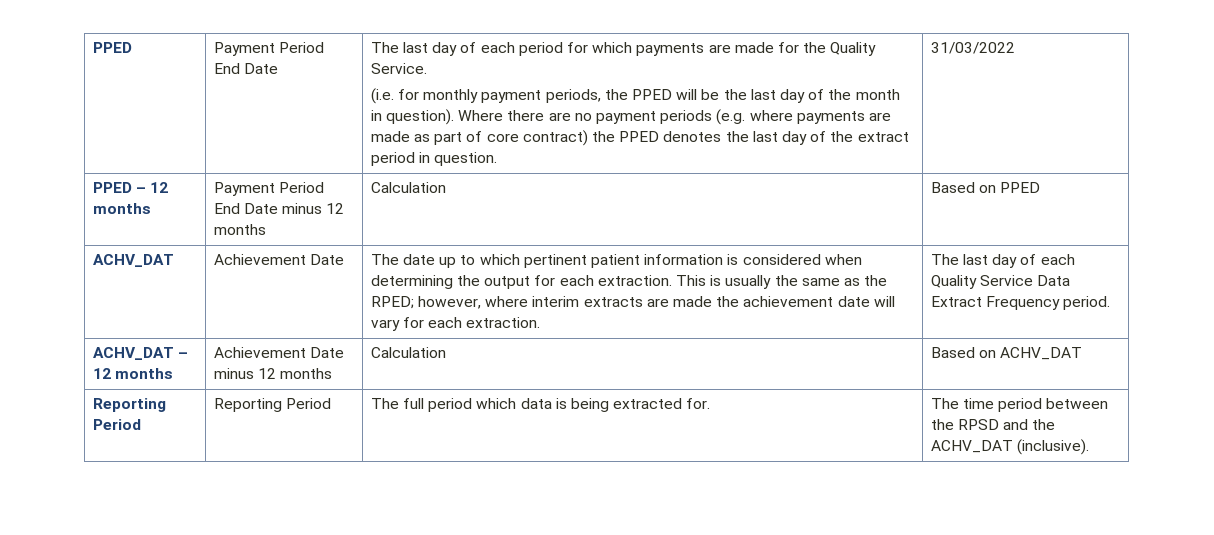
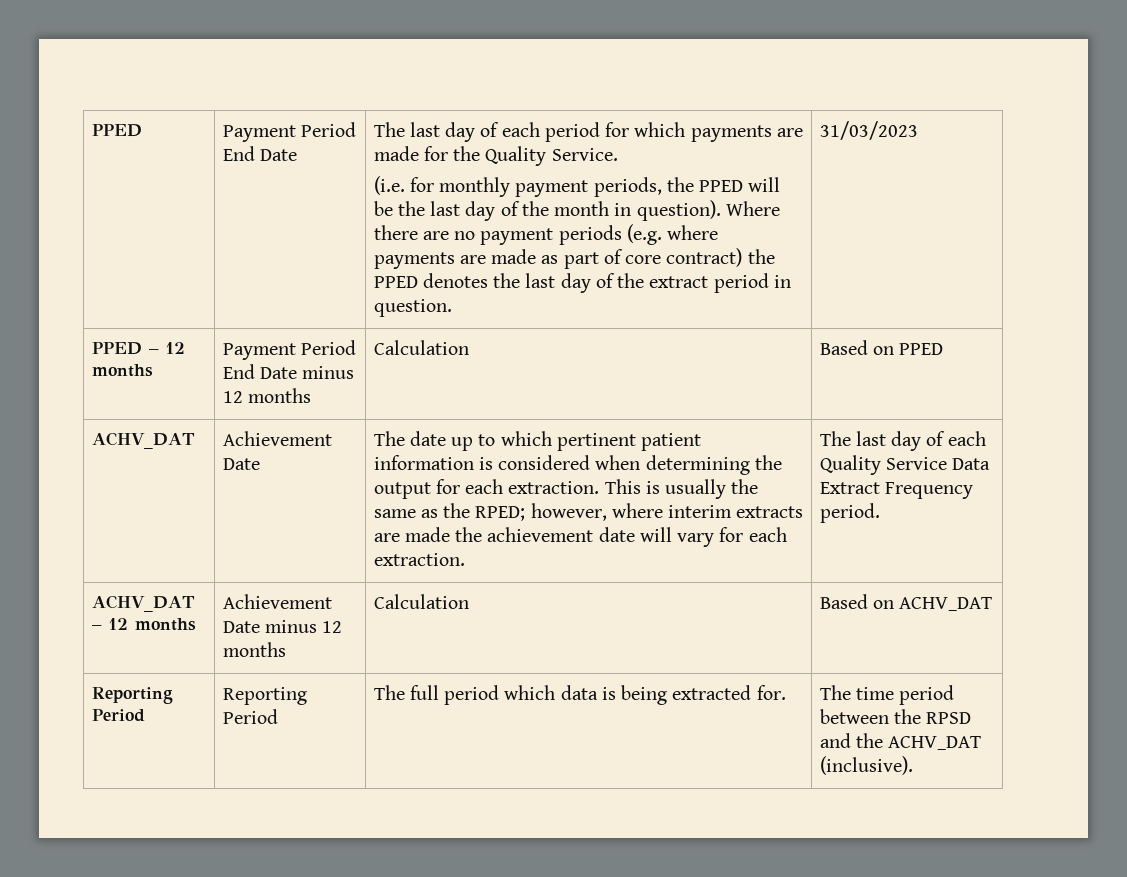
- 31/03/2022
+ 31/03/2023

